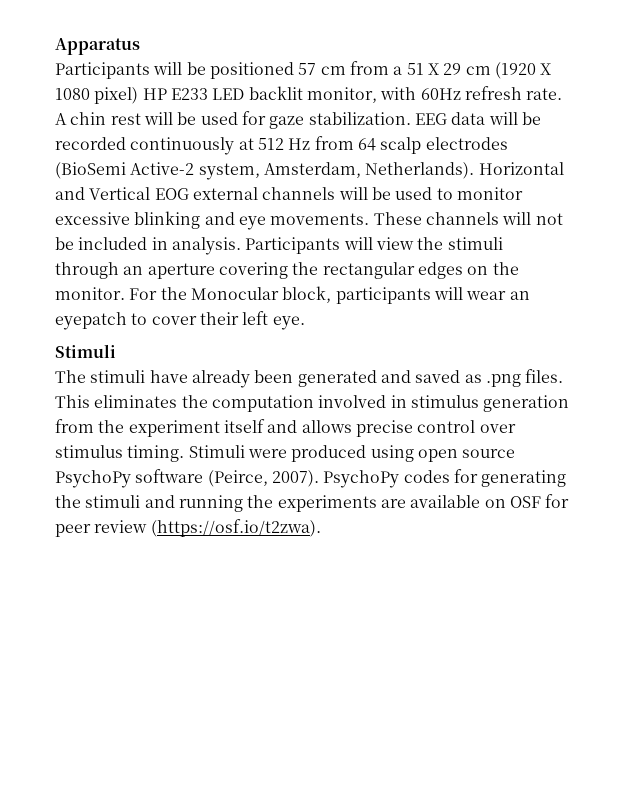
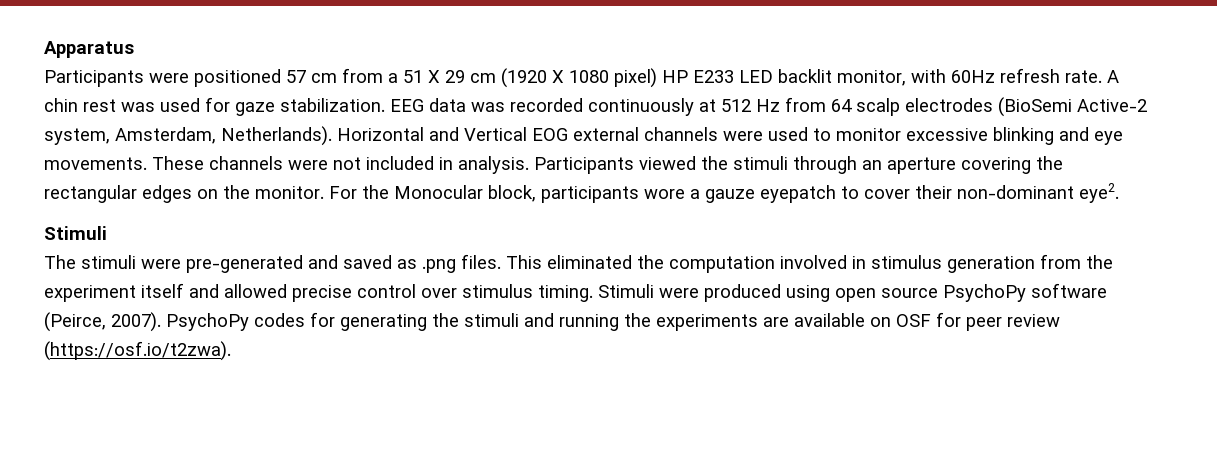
- Participants will be positioned 57 cm from a 51 X 29 cm (1920 X 1080 pixel) HP E233 LED backlit monitor, with 60Hz refresh rate.
+ Participants were positioned 57 cm from a 51 X 29 cm (1920 X 1080 pixel) HP E233 LED backlit monitor, with 60Hz refresh rate.
- A chin rest will be used for gaze stabilization.
+ A chin rest was used for gaze stabilization.
- EEG data will be recorded continuously at 512 Hz from 64 scalp electrodes (BioSemi Active-2 system, Amsterdam, Netherlands).
+ EEG data was recorded continuously at 512 Hz from 64 scalp electrodes (BioSemi Active-2 system, Amsterdam, Netherlands).
- Horizontal and Vertical EOG external channels will be used to monitor excessive blinking and eye movements.
+ Horizontal and Vertical EOG external channels were used to monitor excessive blinking and eye movements.
- These channels will not be included in analysis.
+ These channels were not included in analysis.
- Participants will view the stimuli through an aperture covering the rectangular edges on the monitor.
+ Participants viewed the stimuli through an aperture covering the rectangular edges on the monitor.
- For the Monocular block, participants will wear an eyepatch to cover their left eye.
+ For the Monocular block, participants wore a gauze eyepatch to cover their non-dominant eye2.
- The stimuli have already been generated and saved as .png files.
+ The stimuli were pre-generated and saved as .png files.
- This eliminates the computation involved in stimulus generation from the experiment itself and allows precise control over stimulus timing.
+ This eliminated the computation involved in stimulus generation from the experiment itself and allowed precise control over stimulus timing.

